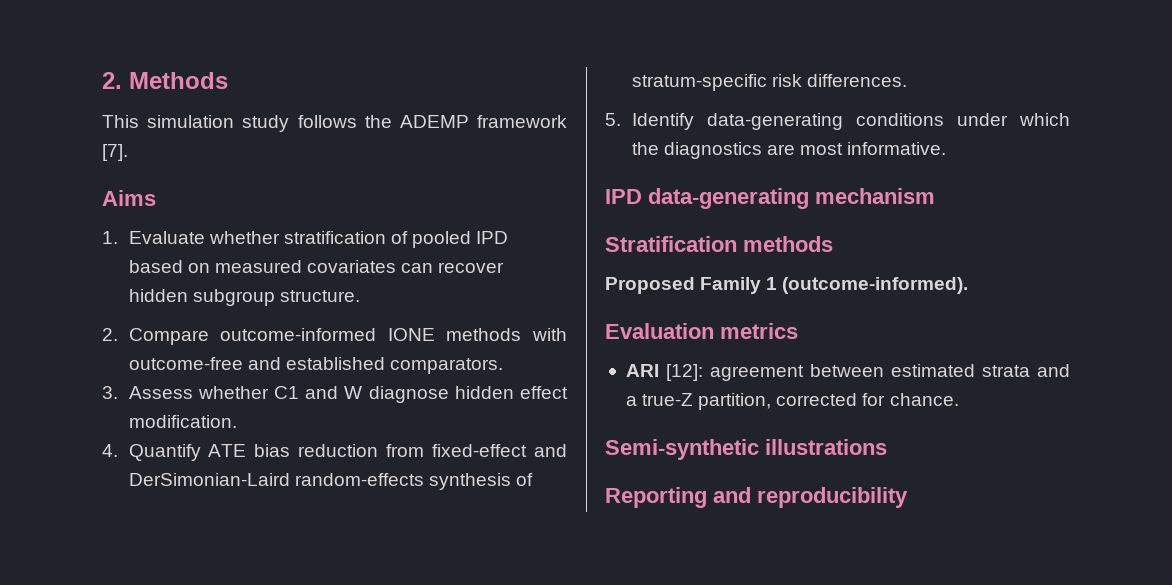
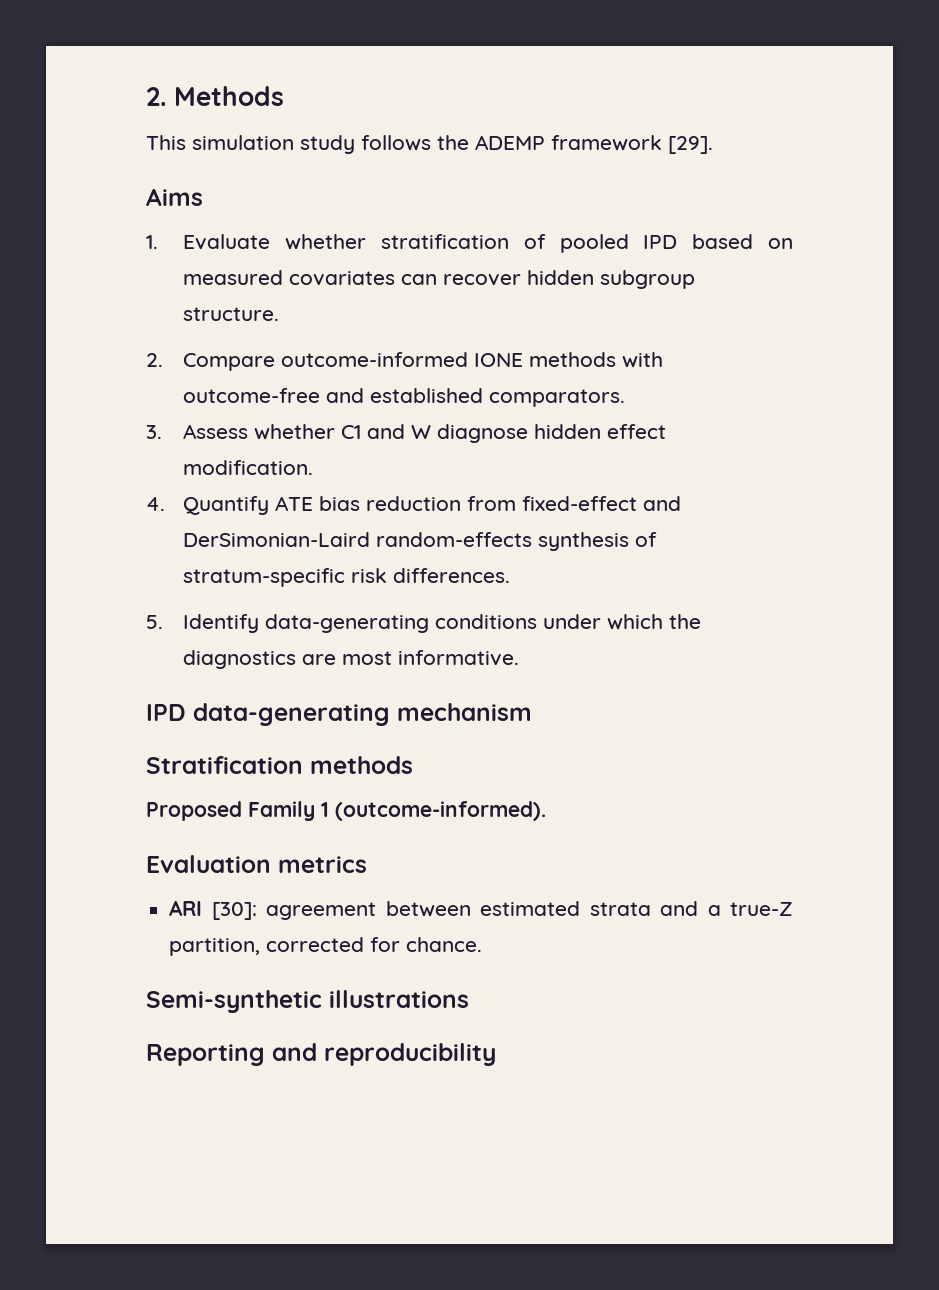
- This simulation study follows the ADEMP framework [7].
+ This simulation study follows the ADEMP framework [29].
- ARI [12]: agreement between estimated strata and a true-Z partition, corrected for chance.
+ ARI [30]: agreement between estimated strata and a true-Z partition, corrected for chance.

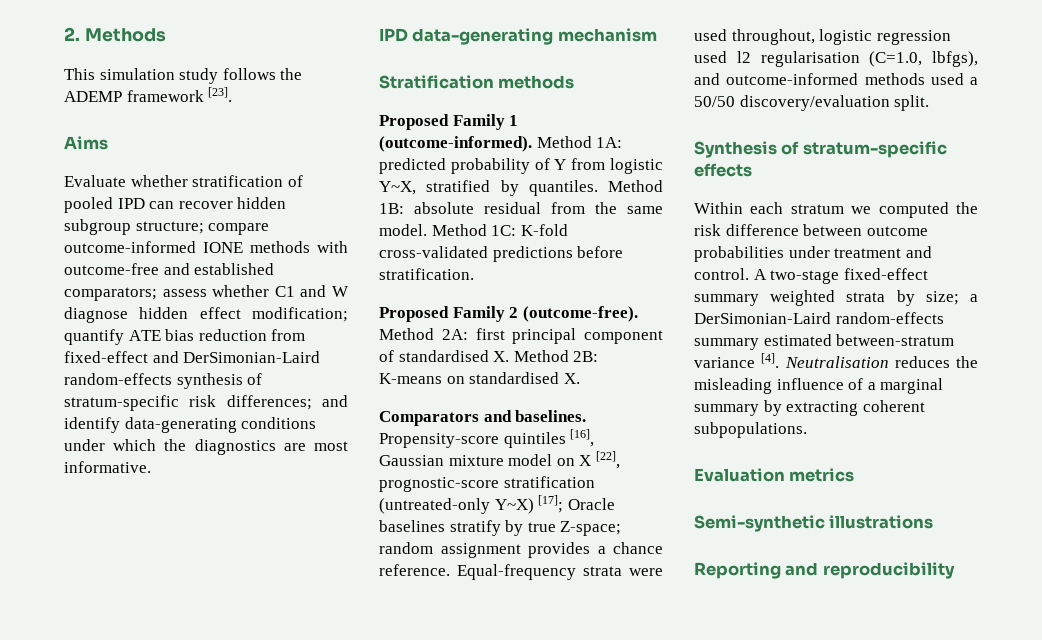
- This simulation study follows the ADEMP framework [29].
+ This simulation study follows the ADEMP framework [23].
- 1. Evaluate whether stratification of pooled IPD based on measured covariates can recover hidden subgroup structure.
- 2. Compare outcome-informed IONE methods with outcome-free and established comparators.
- 3. Assess whether C1 and W diagnose hidden effect modification.
- 4. Quantify ATE bias reduction from fixed-effect and DerSimonian-Laird random-effects synthesis of stratum-specific risk differences.
- 5. Identify data-generating conditions under which the diagnostics are most informative.
+ Evaluate whether stratification of pooled IPD can recover hidden subgroup structure; compare outcome-informed IONE methods with outcome-free and established comparators; assess whether C1 and W diagnose hidden effect modification; quantify ATE bias reduction from fixed-effect and DerSimonian-Laird random-effects synthesis of stratum-specific risk differences; and identify data-generating conditions under which the diagnostics are most informative.
- Proposed Family 1 (outcome-informed).
+ Proposed Family 1 (outcome-informed). Method 1A: predicted probability of Y from logistic Y~X, stratified by quantiles. Method 1B: absolute residual from the same model. Method 1C: K-fold cross-validated predictions before stratification.
+ Proposed Family 2 (outcome-free). Method 2A: first principal component of standardised X. Method 2B: K-means on standardised X.
+ Comparators and baselines. Propensity-score quintiles [16], Gaussian mixture model on X [22], prognostic-score stratification (untreated-only Y~X) [17]; Oracle baselines stratify by true Z-space; random assignment provides a chance reference. Equal-frequency strata were used throughout, logistic regression used l2 regularisation (C=1.0, lbfgs), and outcome-informed methods used a 50/50 discovery/evaluation split.
+ Synthesis of stratum-specific effects
+ Within each stratum we computed the risk difference between outcome probabilities under treatment and control. A two-stage fixed-effect summary weighted strata by size; a DerSimonian-Laird random-effects summary estimated between-stratum variance [4]. Neutralisation reduces the misleading influence of a marginal summary by extracting coherent subpopulations.
  Evaluation metrics
- ARI [30]: agreement between estimated strata and a true-Z partition, corrected for chance.

